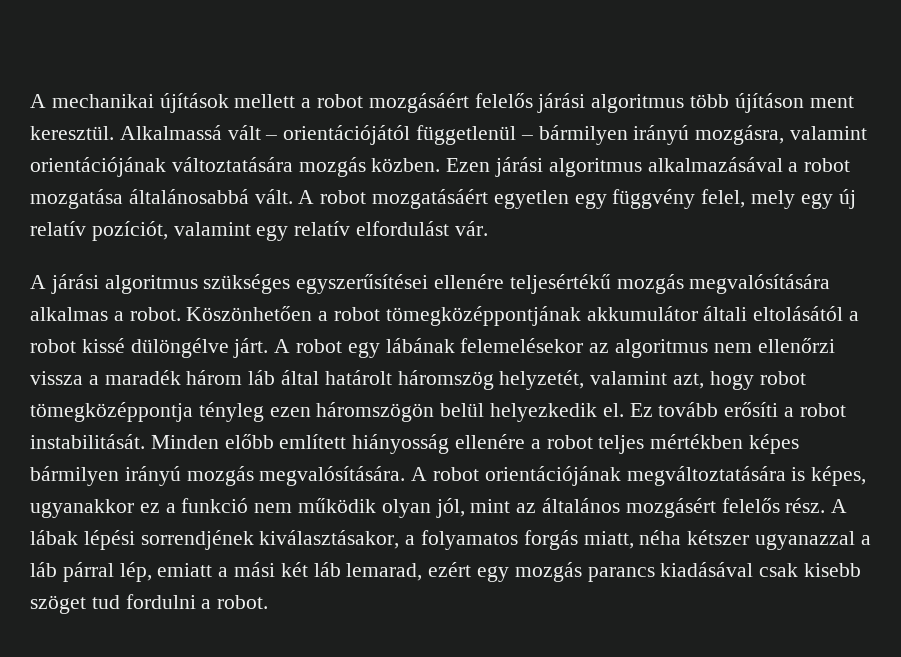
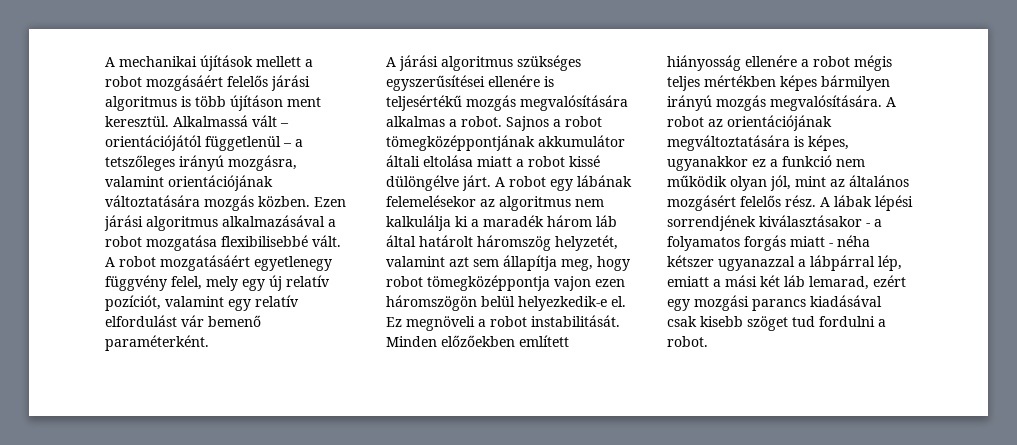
- A mechanikai újítások mellett a robot mozgásáért felelős járási algoritmus több újításon ment keresztül.
+ A mechanikai újítások mellett a robot mozgásáért felelős járási algoritmus is több újításon ment keresztül.
- Alkalmassá vált – orientációjától függetlenül – bármilyen irányú mozgásra, valamint orientációjának változtatására mozgás közben.
+ Alkalmassá vált – orientációjától függetlenül – a tetszőleges irányú mozgásra, valamint orientációjának változtatására mozgás közben.
- Ezen járási algoritmus alkalmazásával a robot mozgatása általánosabbá vált.
+ Ezen járási algoritmus alkalmazásával a robot mozgatása flexibilisebbé vált.
- A robot mozgatásáért egyetlen egy függvény felel, mely egy új relatív pozíciót, valamint egy relatív elfordulást vár.
+ A robot mozgatásáért egyetlenegy függvény felel, mely egy új relatív pozíciót, valamint egy relatív elfordulást vár bemenő paraméterként.
- A járási algoritmus szükséges egyszerűsítései ellenére teljesértékű mozgás megvalósítására alkalmas a robot.
+ A járási algoritmus szükséges egyszerűsítései ellenére is teljesértékű mozgás megvalósítására alkalmas a robot.
- Köszönhetően a robot tömegközéppontjának akkumulátor általi eltolásától a robot kissé dülöngélve járt.
+ Sajnos a robot tömegközéppontjának akkumulátor általi eltolása miatt a robot kissé dülöngélve járt.
- A robot egy lábának felemelésekor az algoritmus nem ellenőrzi vissza a maradék három láb által határolt háromszög helyzetét, valamint azt, hogy robot tömegközéppontja tényleg ezen háromszögön belül helyezkedik el.
+ A robot egy lábának felemelésekor az algoritmus nem kalkulálja ki a maradék három láb által határolt háromszög helyzetét, valamint azt sem állapítja meg, hogy robot tömegközéppontja vajon ezen háromszögön belül helyezkedik-e el.
- Ez tovább erősíti a robot instabilitását.
+ Ez megnöveli a robot instabilitását.
- Minden előbb említett hiányosság ellenére a robot teljes mértékben képes bármilyen irányú mozgás megvalósítására.
+ Minden előzőekben említett hiányosság ellenére a robot mégis teljes mértékben képes bármilyen irányú mozgás megvalósítására.
- A robot orientációjának megváltoztatására is képes, ugyanakkor ez a funkció nem működik olyan jól, mint az általános mozgásért felelős rész.
+ A robot az orientációjának megváltoztatására is képes, ugyanakkor ez a funkció nem működik olyan jól, mint az általános mozgásért felelős rész.
- A lábak lépési sorrendjének kiválasztásakor, a folyamatos forgás miatt, néha kétszer ugyanazzal a láb párral lép, emiatt a mási két láb lemarad, ezért egy mozgás parancs kiadásával csak kisebb szöget tud fordulni a robot.
+ A lábak lépési sorrendjének kiválasztásakor - a folyamatos forgás miatt - néha kétszer ugyanazzal a lábpárral lép, emiatt a mási két láb lemarad, ezért egy mozgási parancs kiadásával csak kisebb szöget tud fordulni a robot.

